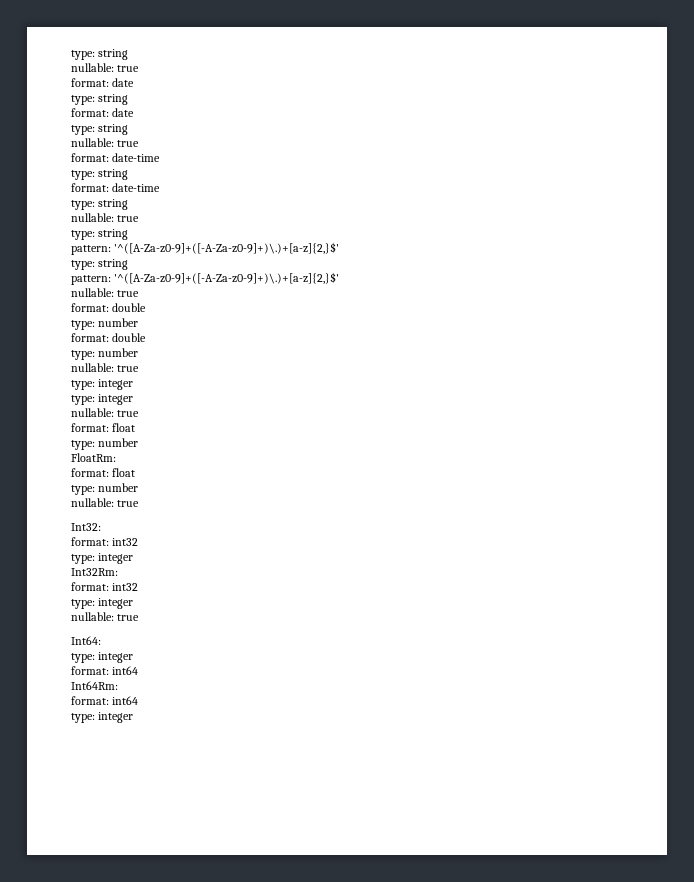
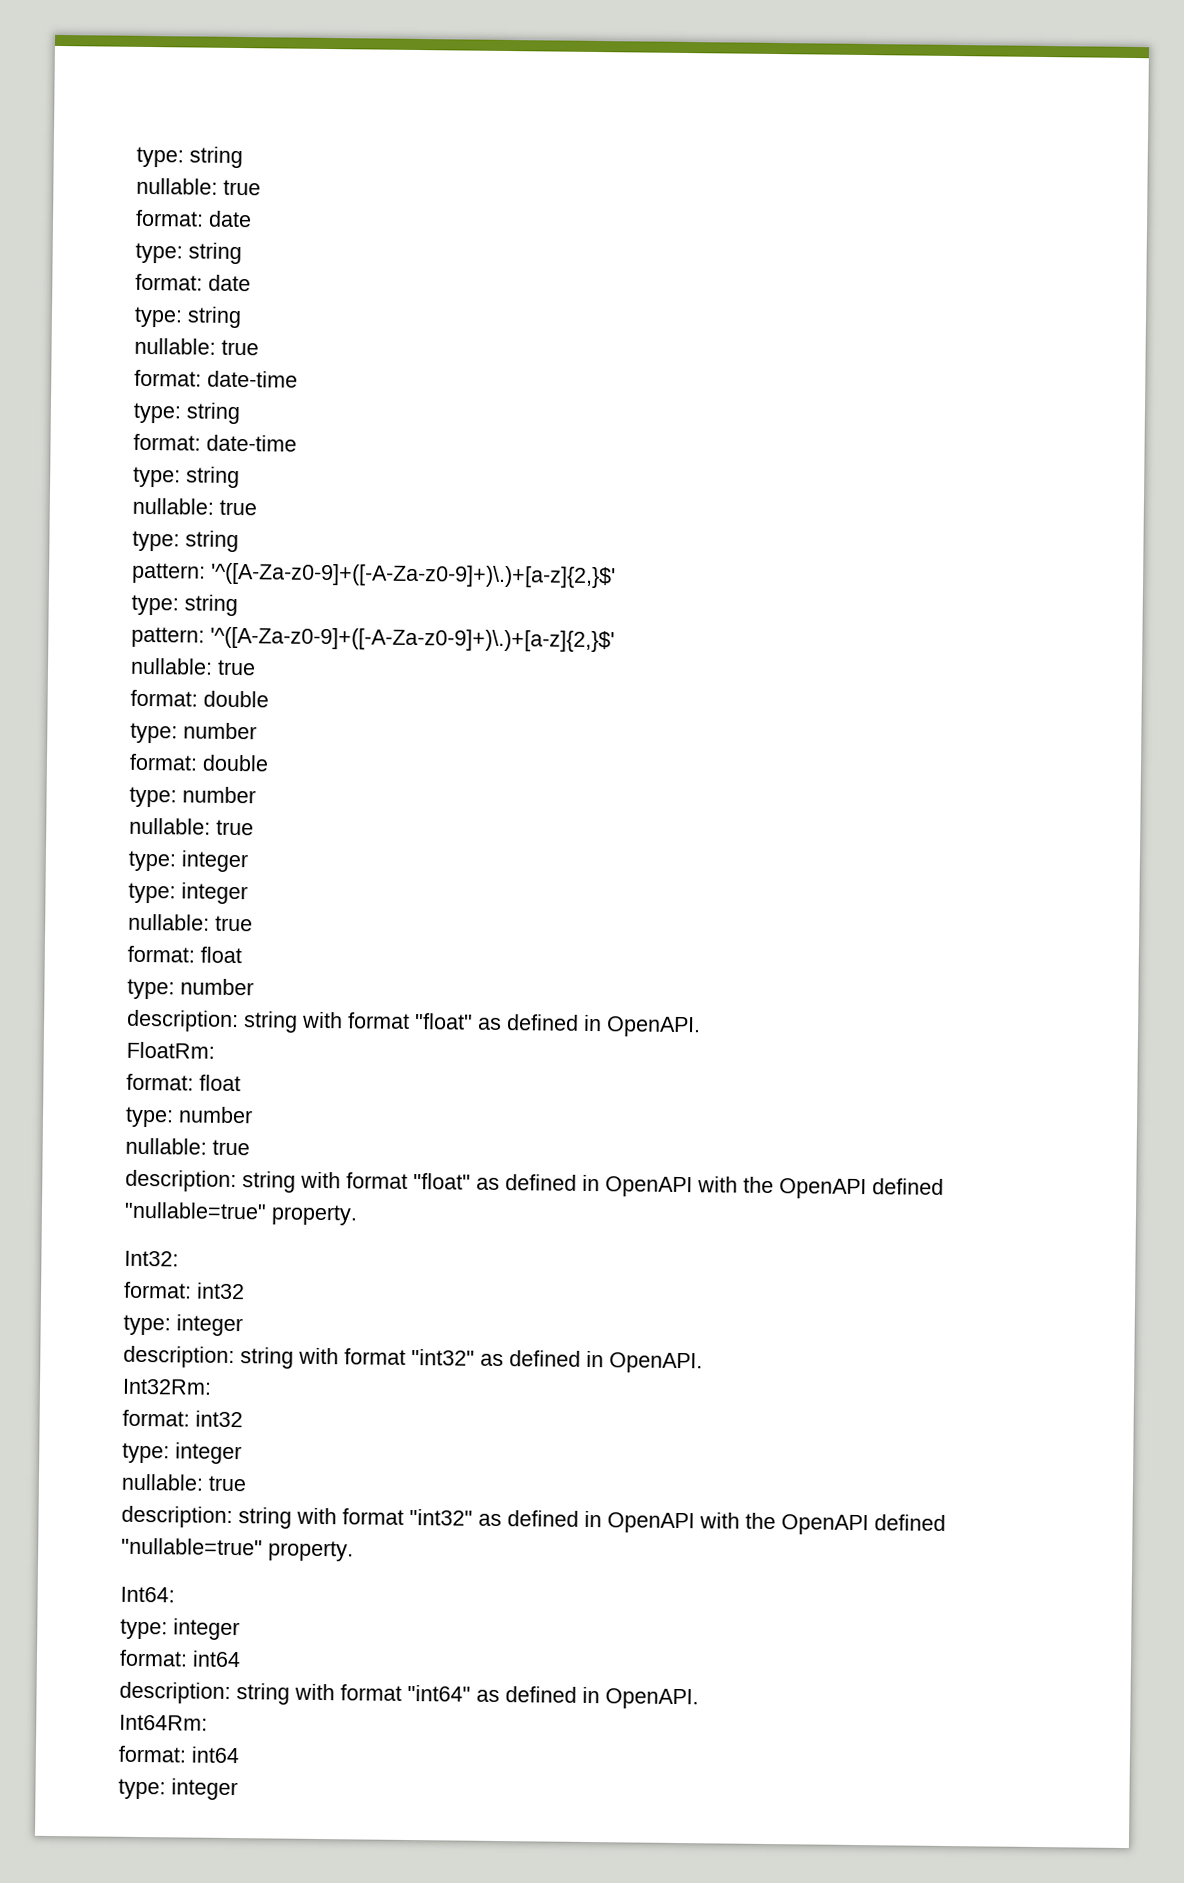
+ description: string with format "float" as defined in OpenAPI.
+ description: string with format "float" as defined in OpenAPI with the OpenAPI defined "nullable=true" property.
+ description: string with format "int32" as defined in OpenAPI.
+ description: string with format "int32" as defined in OpenAPI with the OpenAPI defined "nullable=true" property.
+ description: string with format "int64" as defined in OpenAPI.

